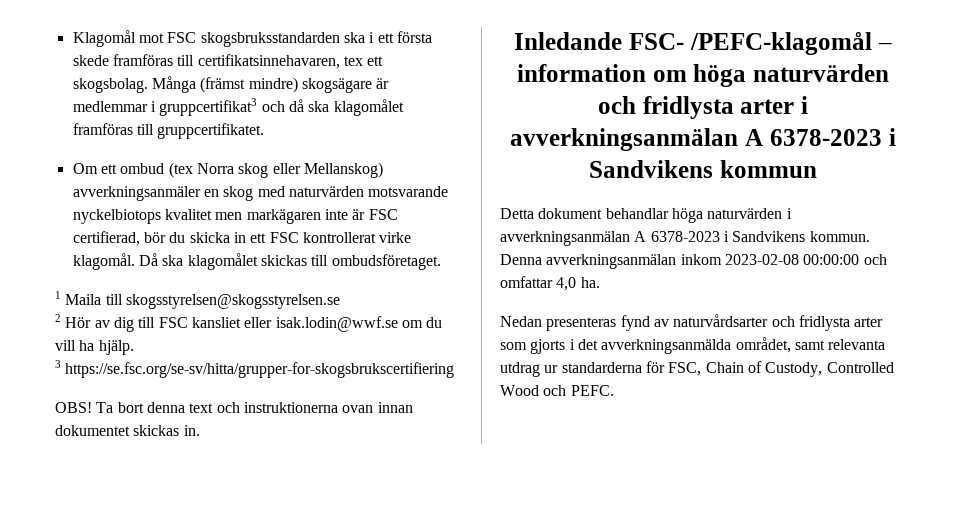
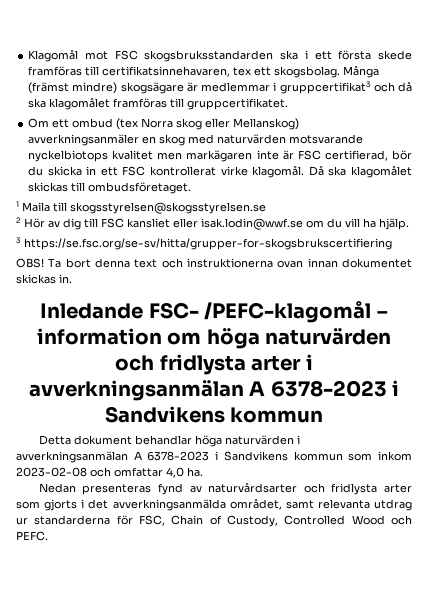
- Detta dokument behandlar höga naturvärden i avverkningsanmälan A 6378-2023 i Sandvikens kommun. Denna avverkningsanmälan inkom 2023-02-08 00:00:00 och omfattar 4,0 ha.
+ Detta dokument behandlar höga naturvärden i avverkningsanmälan A 6378-2023 i Sandvikens kommun som inkom 2023-02-08 och omfattar 4,0 ha.

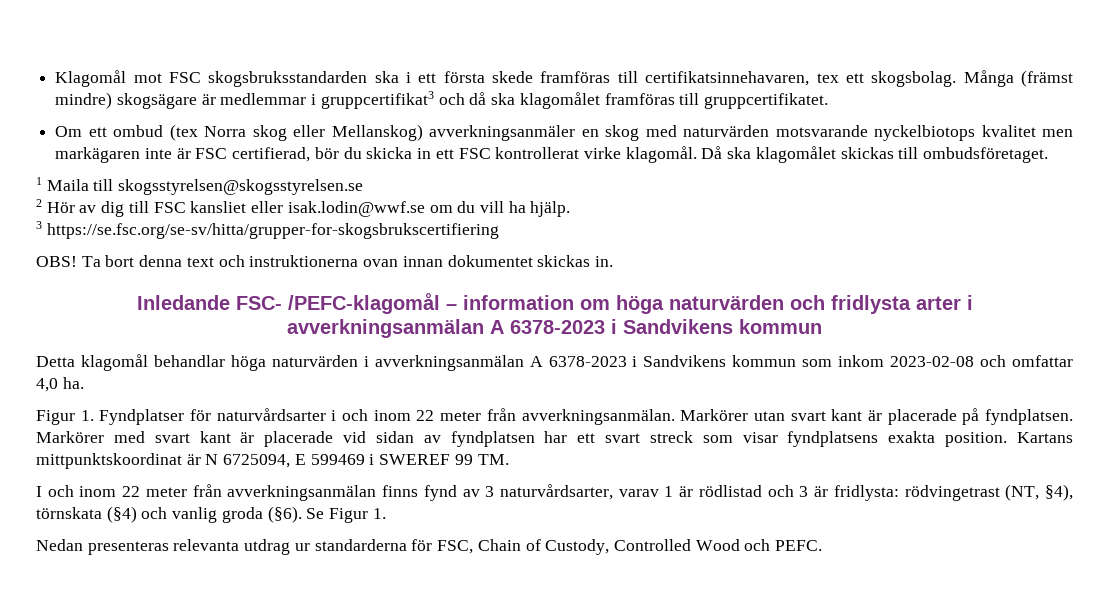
- Detta dokument behandlar höga naturvärden i avverkningsanmälan A 6378-2023 i Sandvikens kommun som inkom 2023-02-08 och omfattar 4,0 ha.
+ Detta klagomål behandlar höga naturvärden i avverkningsanmälan A 6378-2023 i Sandvikens kommun som inkom 2023-02-08 och omfattar 4,0 ha.
- Nedan presenteras fynd av naturvårdsarter och fridlysta arter som gjorts i det avverkningsanmälda området, samt relevanta utdrag ur standarderna för FSC, Chain of Custody, Controlled Wood och PEFC.
+ Figur 1. Fyndplatser för naturvårdsarter i och inom 22 meter från avverkningsanmälan. Markörer utan svart kant är placerade på fyndplatsen. Markörer med svart kant är placerade vid sidan av fyndplatsen har ett svart streck som visar fyndplatsens exakta position. Kartans mittpunktskoordinat är N 6725094, E 599469 i SWEREF 99 TM.
+ I och inom 22 meter från avverkningsanmälan finns fynd av 3 naturvårdsarter, varav 1 är rödlistad och 3 är fridlysta: rödvingetrast (NT, §4), törnskata (§4) och vanlig groda (§6). Se Figur 1.
+ Nedan presenteras relevanta utdrag ur standarderna för FSC, Chain of Custody, Controlled Wood och PEFC.

